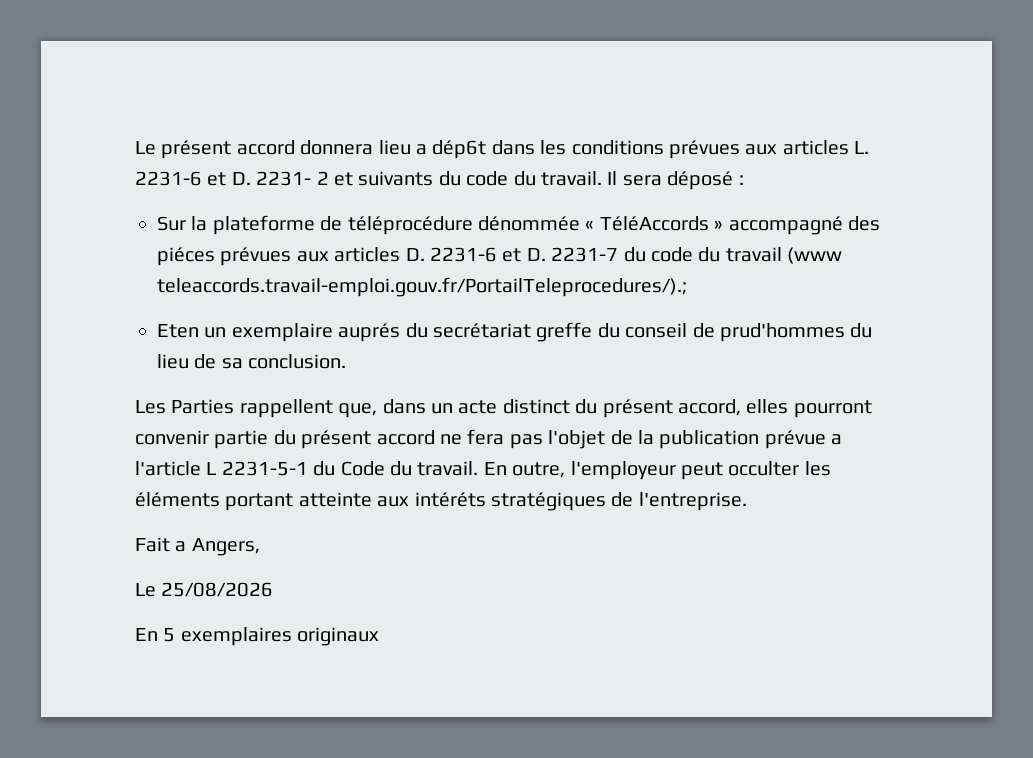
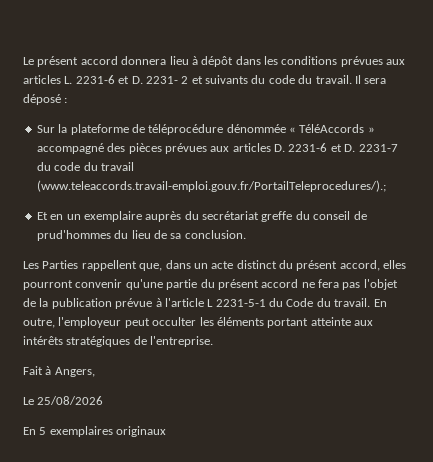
- Le présent accord donnera lieu a dép6t dans les conditions prévues aux articles L. 2231-6 et D. 2231- 2 et suivants du code du travail.
+ Le présent accord donnera lieu à dépôt dans les conditions prévues aux articles L. 2231-6 et D. 2231- 2 et suivants du code du travail.
- Sur la plateforme de téléprocédure dénommée « TéléAccords » accompagné des piéces prévues aux articles D. 2231-6 et D. 2231-7 du code du travail (www teleaccords.travail-emploi.gouv.fr/PortailTeleprocedures/).;
- Eten un exemplaire auprés du secrétariat greffe du conseil de prud'hommes du lieu de sa conclusion.
+ Sur la plateforme de téléprocédure dénommée « TéléAccords » accompagné des pièces prévues aux articles D. 2231-6 et D. 2231-7 du code du travail (www.teleaccords.travail-emploi.gouv.fr/PortailTeleprocedures/).;
+ Et en un exemplaire auprès du secrétariat greffe du conseil de prud'hommes du lieu de sa conclusion.
- Les Parties rappellent que, dans un acte distinct du présent accord, elles pourront convenir partie du présent accord ne fera pas l'objet de la publication prévue a l'article L 2231-5-1 du Code du travail.
+ Les Parties rappellent que, dans un acte distinct du présent accord, elles pourront convenir qu'une partie du présent accord ne fera pas l'objet de la publication prévue à l'article L 2231-5-1 du Code du travail.
- En outre, l'employeur peut occulter les éléments portant atteinte aux intéréts stratégiques de l'entreprise.
+ En outre, l'employeur peut occulter les éléments portant atteinte aux intérêts stratégiques de l'entreprise.
- Fait a Angers,
+ Fait à Angers,

